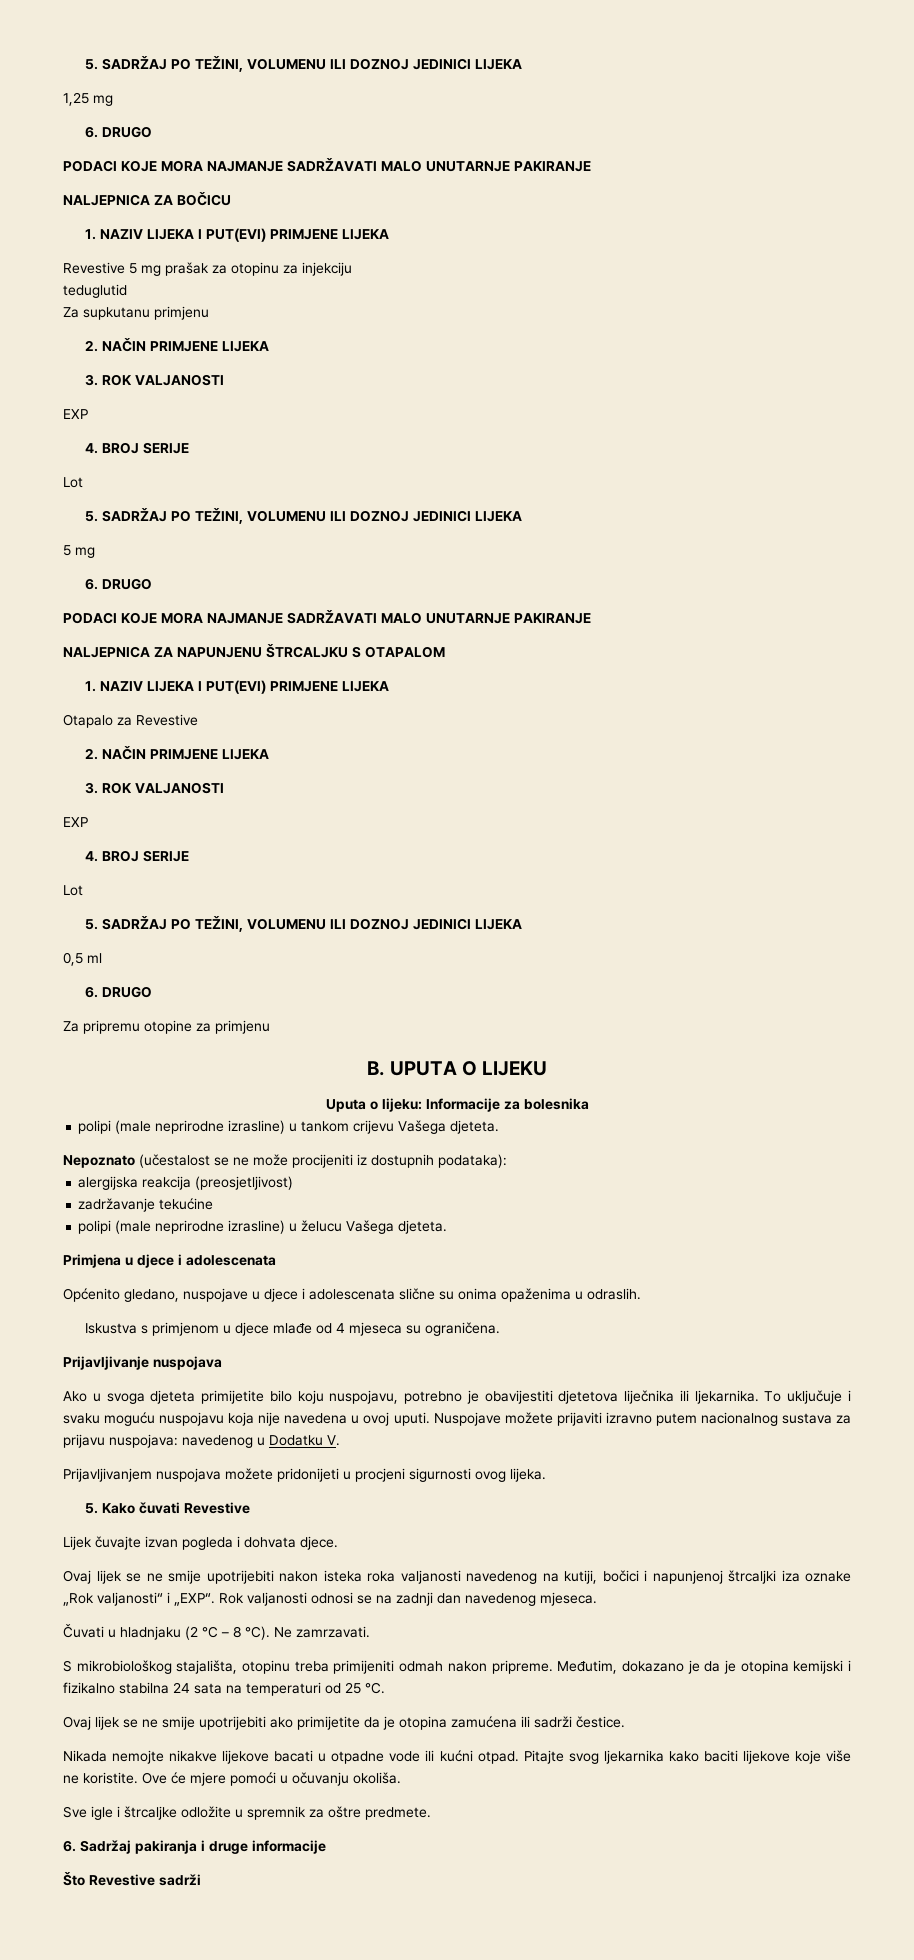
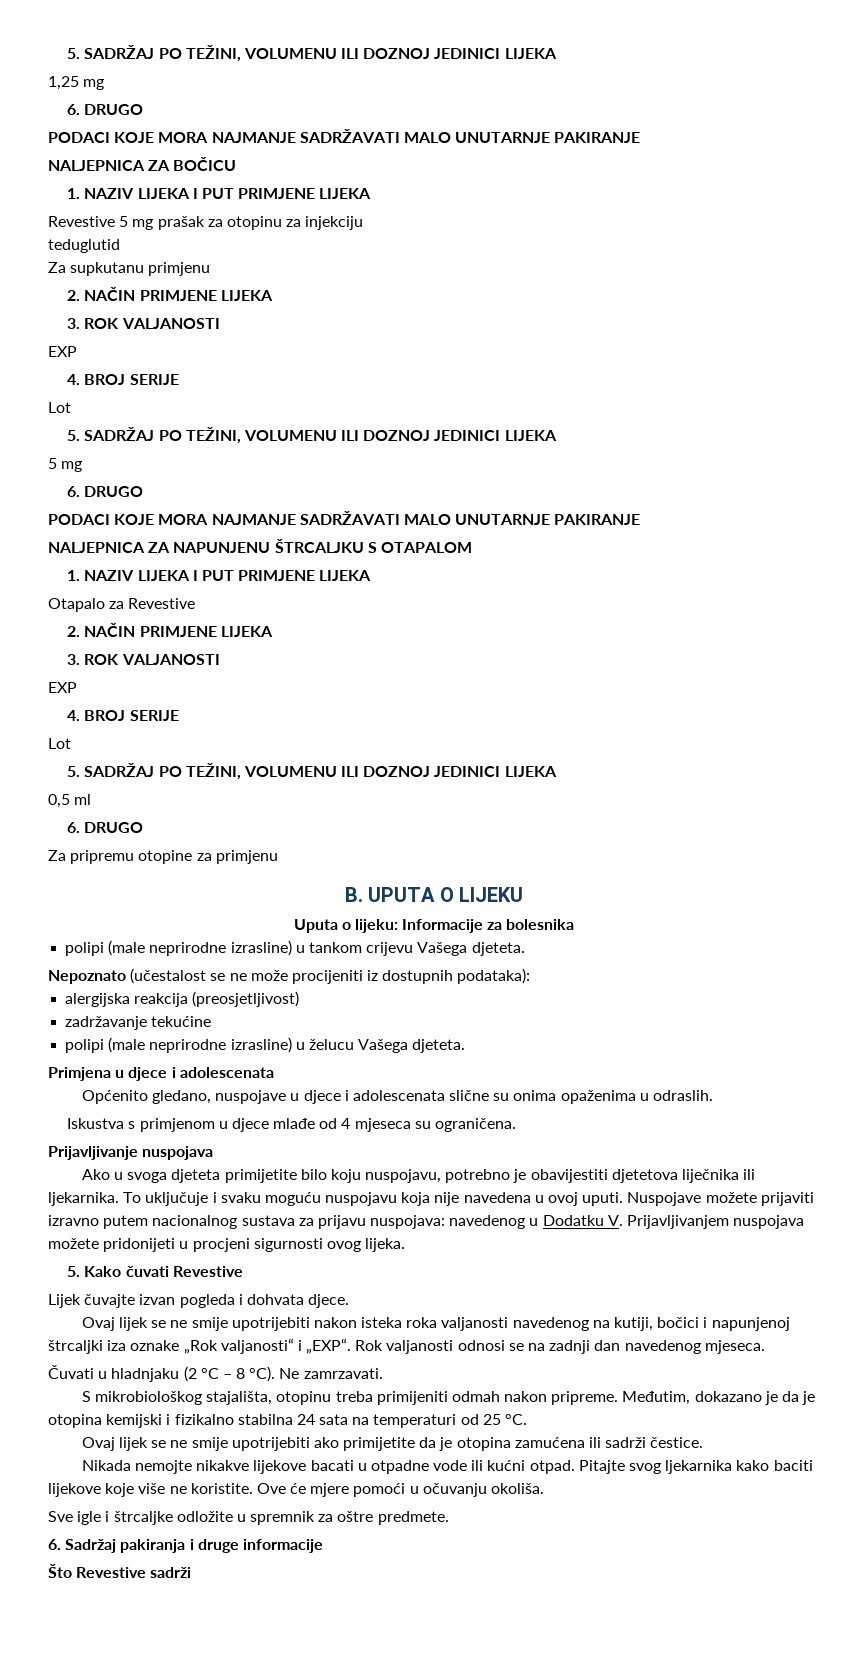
  NALJEPNICA ZA BOČICU
- 1. NAZIV LIJEKA I PUT(EVI) PRIMJENE LIJEKA
+ 1. NAZIV LIJEKA I PUT PRIMJENE LIJEKA
  NALJEPNICA ZA NAPUNJENU ŠTRCALJKU S OTAPALOM
- 1. NAZIV LIJEKA I PUT(EVI) PRIMJENE LIJEKA
+ 1. NAZIV LIJEKA I PUT PRIMJENE LIJEKA
- Nuspojave možete prijaviti izravno putem nacionalnog sustava za prijavu nuspojava: navedenog u Dodatku V.
- Prijavljivanjem nuspojava možete pridonijeti u procjeni sigurnosti ovog lijeka.
+ Nuspojave možete prijaviti izravno putem nacionalnog sustava za prijavu nuspojava: navedenog u Dodatku V. Prijavljivanjem nuspojava možete pridonijeti u procjeni sigurnosti ovog lijeka.

